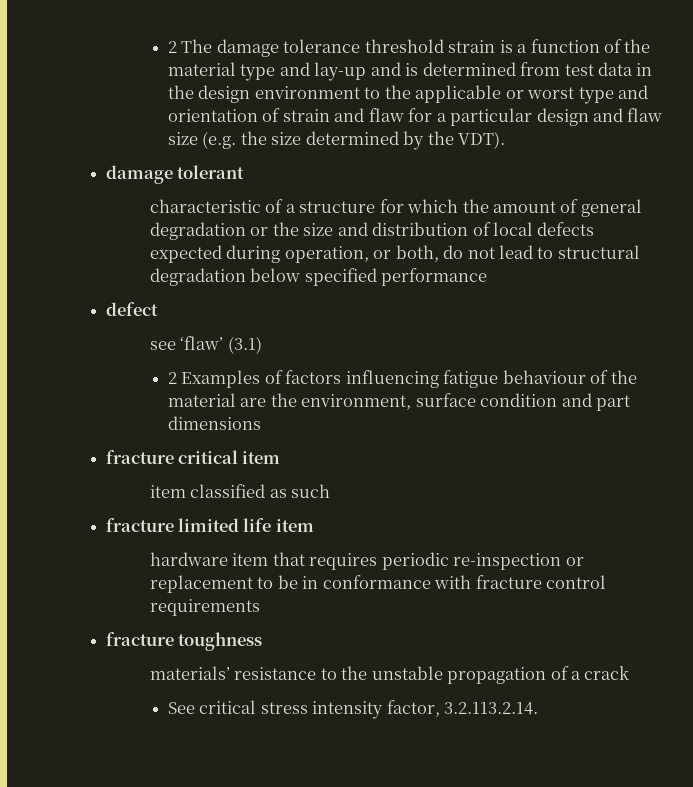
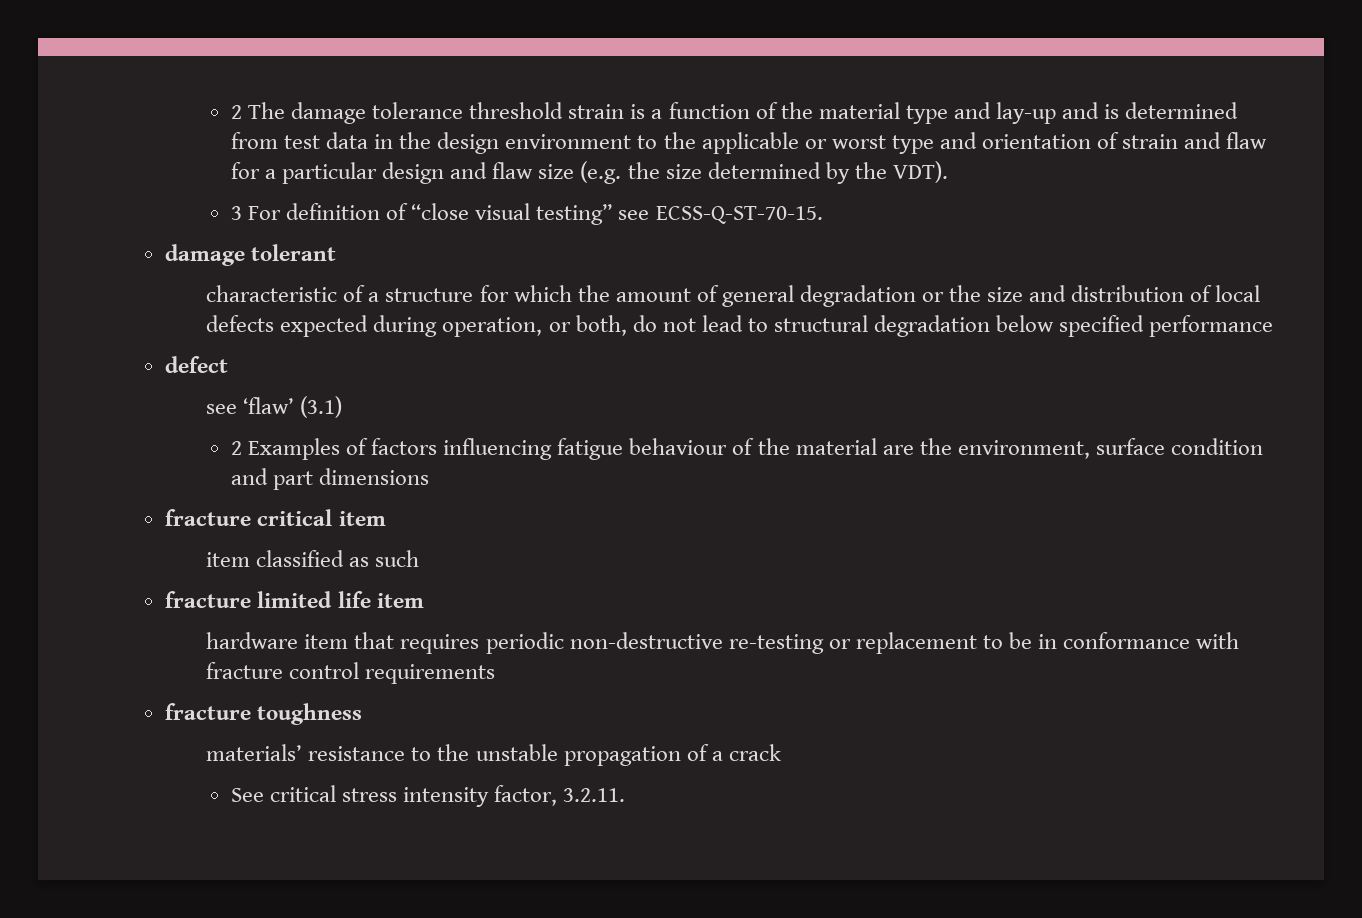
+ 3 For definition of “close visual testing” see ECSS-Q-ST-70-15.
- hardware item that requires periodic re-inspection or replacement to be in conformance with fracture control requirements
+ hardware item that requires periodic non-destructive re-testing or replacement to be in conformance with fracture control requirements
- See critical stress intensity factor, 3.2.113.2.14.
+ See critical stress intensity factor, 3.2.11.

